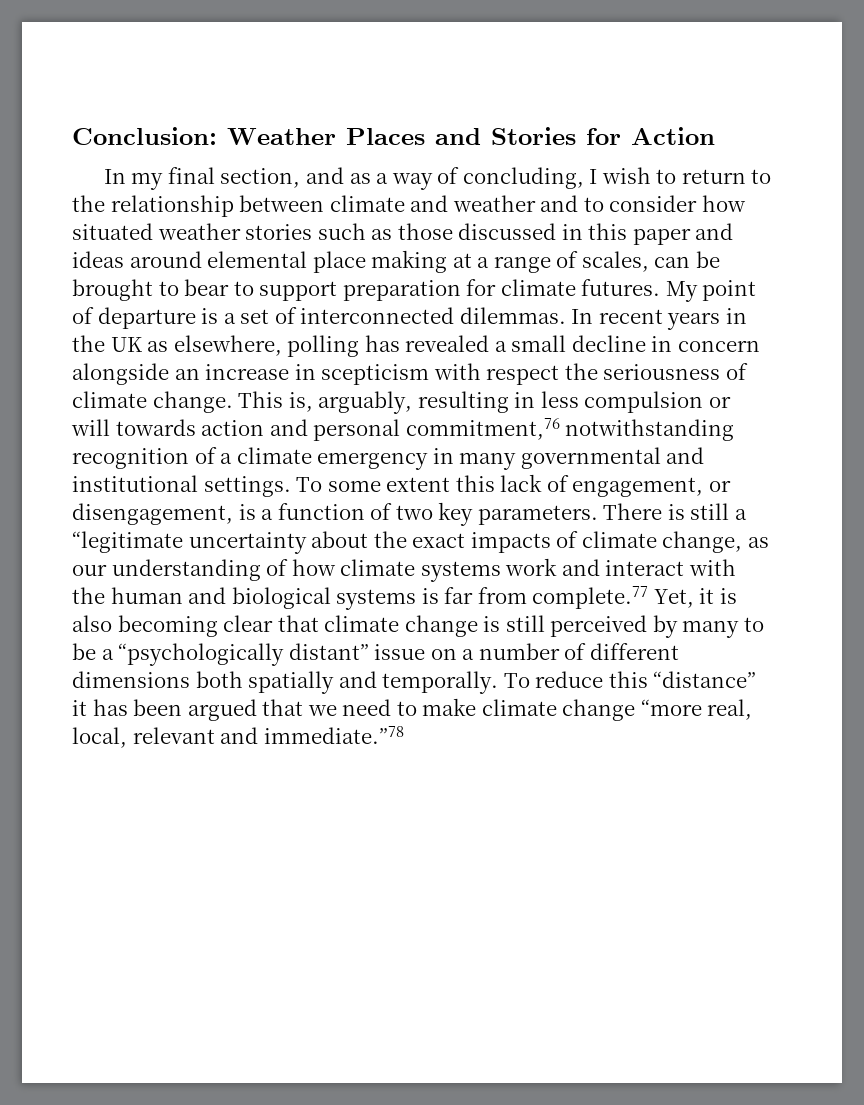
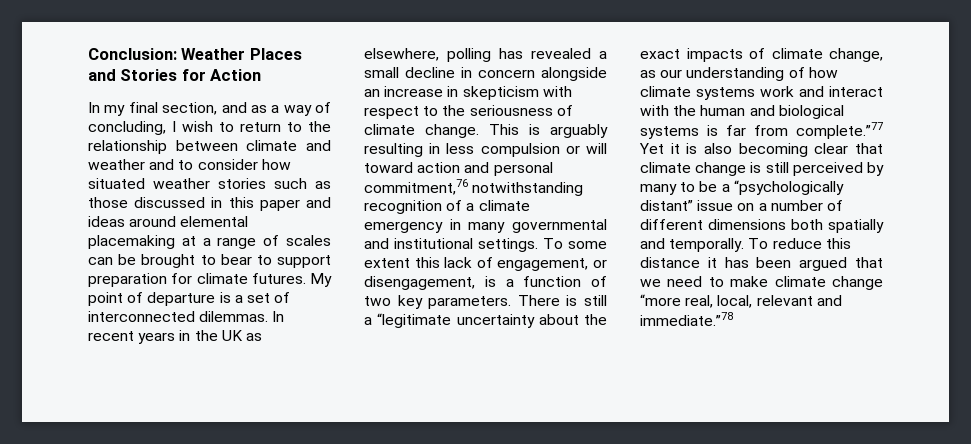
- In my final section, and as a way of concluding, I wish to return to the relationship between climate and weather and to consider how situated weather stories such as those discussed in this paper and ideas around elemental place making at a range of scales, can be brought to bear to support preparation for climate futures.
+ In my final section, and as a way of concluding, I wish to return to the relationship between climate and weather and to consider how situated weather stories such as those discussed in this paper and ideas around elemental placemaking at a range of scales can be brought to bear to support preparation for climate futures.
- In recent years in the UK as elsewhere, polling has revealed a small decline in concern alongside an increase in scepticism with respect the seriousness of climate change.
+ In recent years in the UK as elsewhere, polling has revealed a small decline in concern alongside an increase in skepticism with respect to the seriousness of climate change.
- This is, arguably, resulting in less compulsion or will towards action and personal commitment,76 notwithstanding recognition of a climate emergency in many governmental and institutional settings.
+ This is arguably resulting in less compulsion or will toward action and personal commitment,76 notwithstanding recognition of a climate emergency in many governmental and institutional settings.
- There is still a “legitimate uncertainty about the exact impacts of climate change, as our understanding of how climate systems work and interact with the human and biological systems is far from complete.77 Yet, it is also becoming clear that climate change is still perceived by many to be a “psychologically distant” issue on a number of different dimensions both spatially and temporally.
+ There is still a “legitimate uncertainty about the exact impacts of climate change, as our understanding of how climate systems work and interact with the human and biological systems is far from complete.”77 Yet it is also becoming clear that climate change is still perceived by many to be a “psychologically distant” issue on a number of different dimensions both spatially and temporally.
- To reduce this “distance” it has been argued that we need to make climate change “more real, local, relevant and immediate.”78
+ To reduce this distance it has been argued that we need to make climate change “more real, local, relevant and immediate.”78

